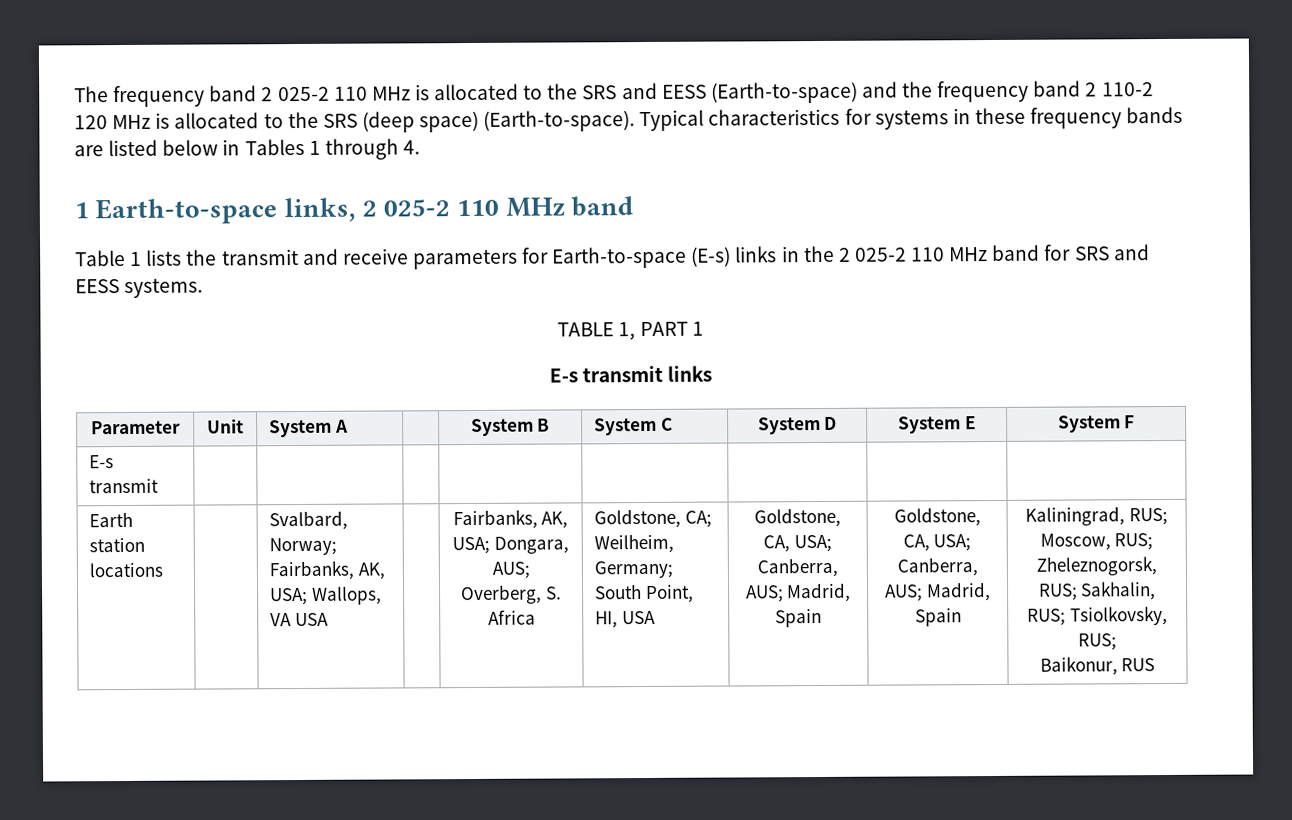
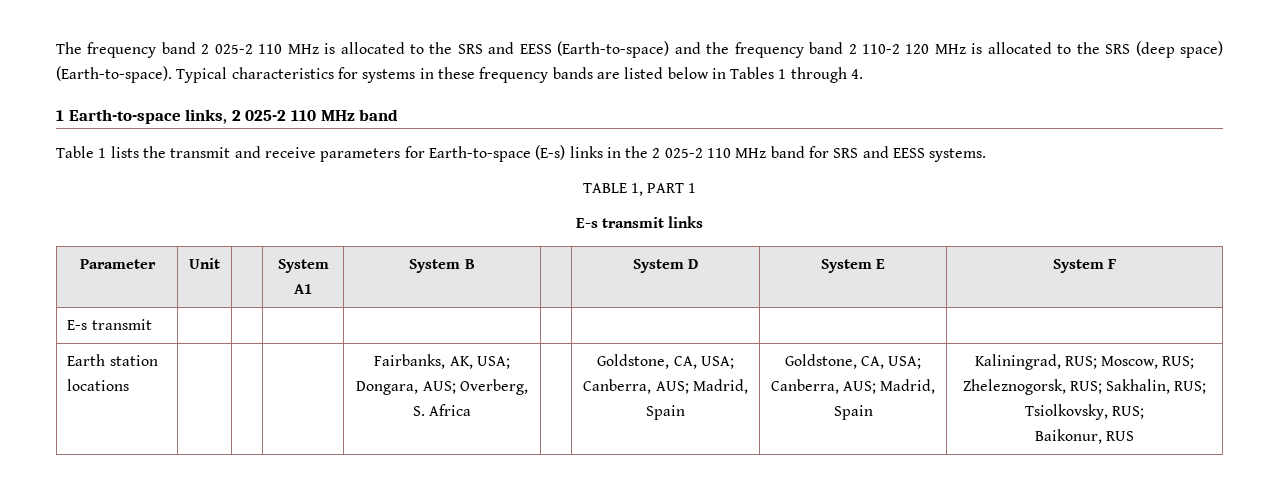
- Parameter | Unit | System A | | System B | System C | System D | System E | System F
+ Parameter | Unit | | System A1 | System B | | System D | System E | System F
- Svalbard, Norway; Fairbanks, AK, USA; Wallops, VA USA
- Goldstone, CA; Weilheim, Germany; South Point, HI, USA

